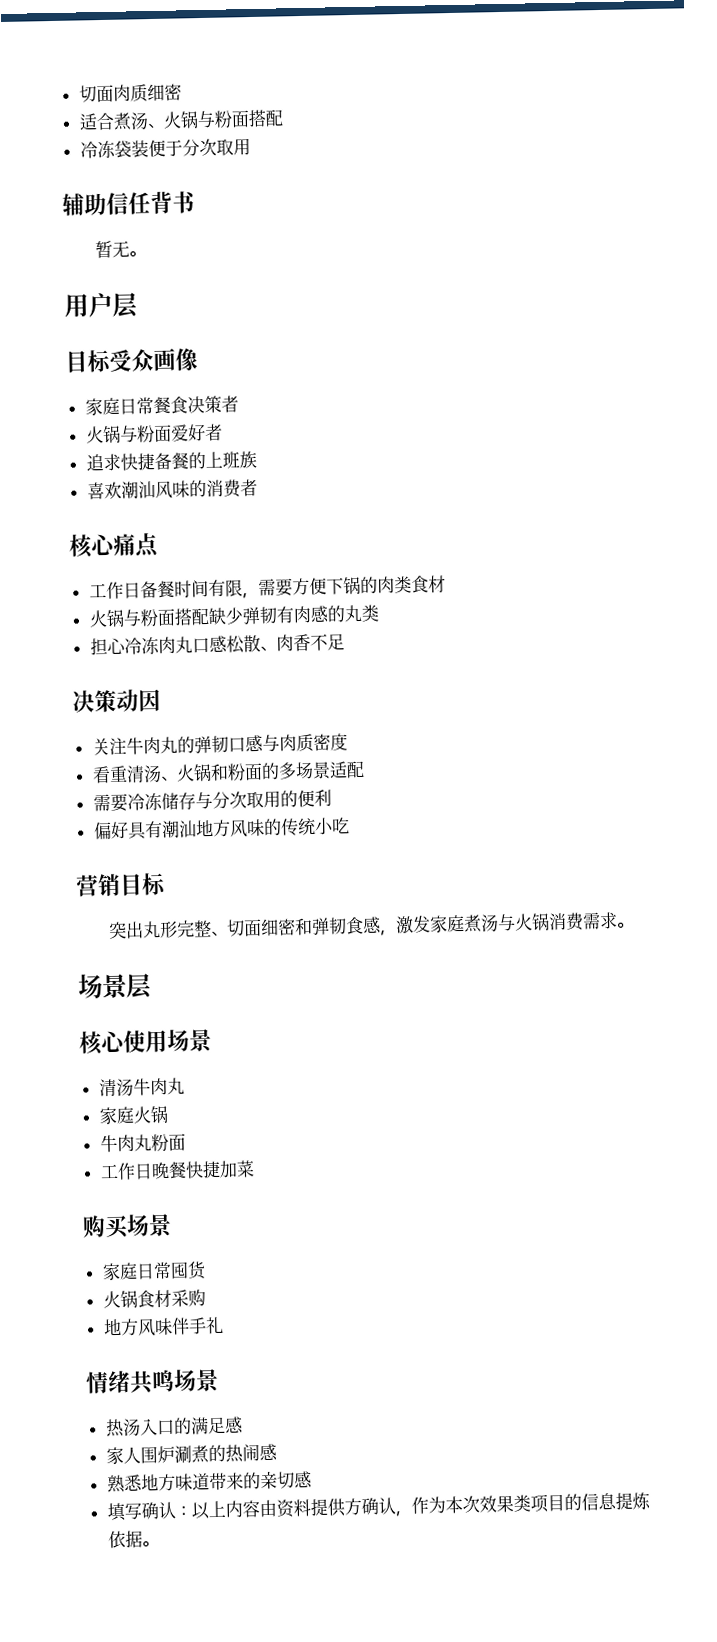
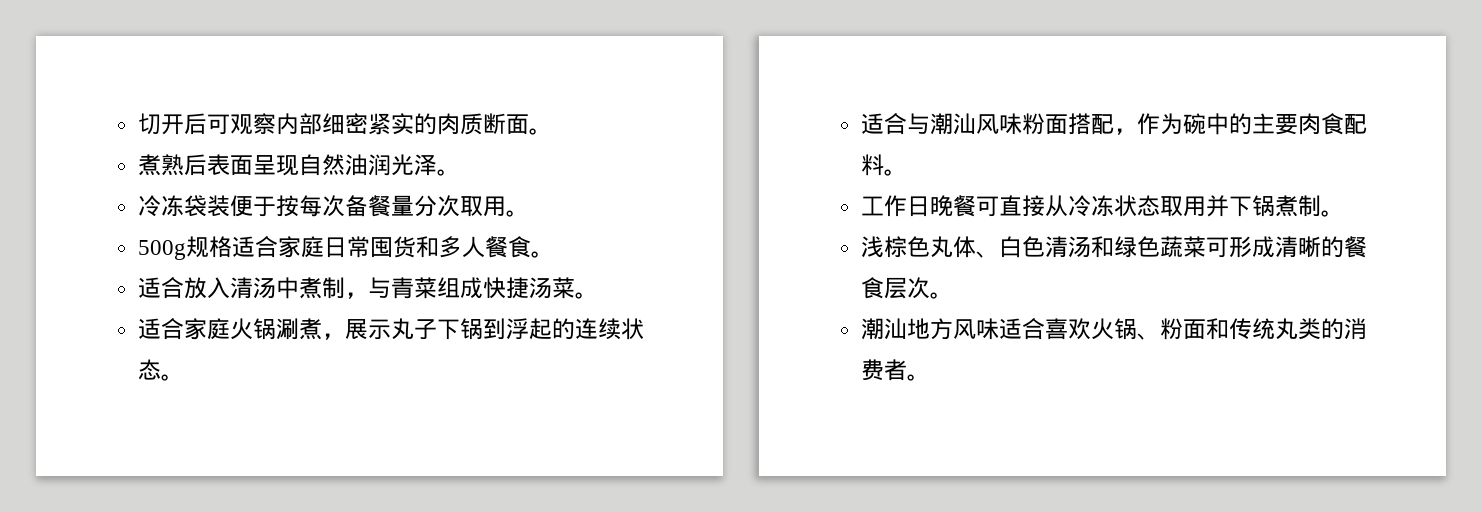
- 切面肉质细密
- 适合煮汤、火锅与粉面搭配
+ 切开后可观察内部细密紧实的肉质断面。
+ 煮熟后表面呈现自然油润光泽。
- 冷冻袋装便于分次取用
- 辅助信任背书
- 暂无。
- 用户层
- 目标受众画像
- 家庭日常餐食决策者
- 火锅与粉面爱好者
- 追求快捷备餐的上班族
- 喜欢潮汕风味的消费者
- 核心痛点
- 工作日备餐时间有限，需要方便下锅的肉类食材
- 火锅与粉面搭配缺少弹韧有肉感的丸类
- 担心冷冻肉丸口感松散、肉香不足
- 决策动因
- 关注牛肉丸的弹韧口感与肉质密度
- 看重清汤、火锅和粉面的多场景适配
- 需要冷冻储存与分次取用的便利
- 偏好具有潮汕地方风味的传统小吃
- 营销目标
- 突出丸形完整、切面细密和弹韧食感，激发家庭煮汤与火锅消费需求。
- 场景层
- 核心使用场景
- 清汤牛肉丸
- 家庭火锅
- 牛肉丸粉面
- 工作日晚餐快捷加菜
- 购买场景
- 家庭日常囤货
- 火锅食材采购
- 地方风味伴手礼
- 情绪共鸣场景
- 热汤入口的满足感
- 家人围炉涮煮的热闹感
- 熟悉地方味道带来的亲切感
- 填写确认：以上内容由资料提供方确认，作为本次效果类项目的信息提炼依据。
+ 冷冻袋装便于按每次备餐量分次取用。
+ 500g规格适合家庭日常囤货和多人餐食。
+ 适合放入清汤中煮制，与青菜组成快捷汤菜。
+ 适合家庭火锅涮煮，展示丸子下锅到浮起的连续状态。
+ 适合与潮汕风味粉面搭配，作为碗中的主要肉食配料。
+ 工作日晚餐可直接从冷冻状态取用并下锅煮制。
+ 浅棕色丸体、白色清汤和绿色蔬菜可形成清晰的餐食层次。
+ 潮汕地方风味适合喜欢火锅、粉面和传统丸类的消费者。

